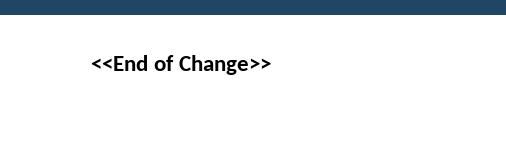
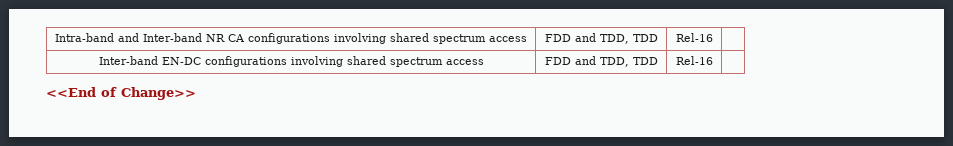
+ Intra-band and Inter-band NR CA configurations involving shared spectrum access | FDD and TDD, TDD | Rel-16 |
+ Inter-band EN-DC configurations involving shared spectrum access | FDD and TDD, TDD | Rel-16 |

